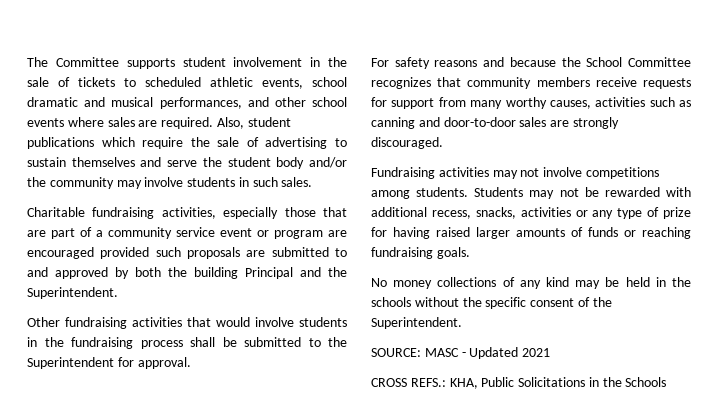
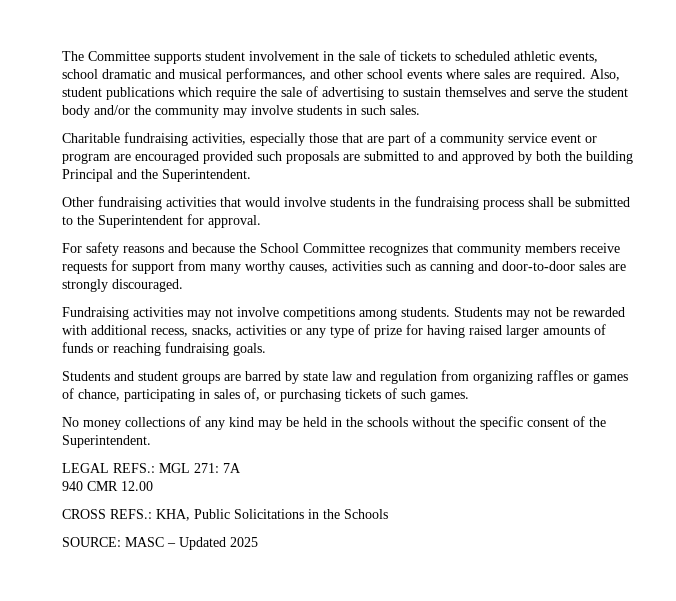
+ Students and student groups are barred by state law and regulation from organizing raffles or games of chance, participating in sales of, or purchasing tickets of such games.
- SOURCE: MASC - Updated 2021
+ LEGAL REFS.: MGL 271: 7A
+ 940 CMR 12.00
+ SOURCE: MASC – Updated 2025

